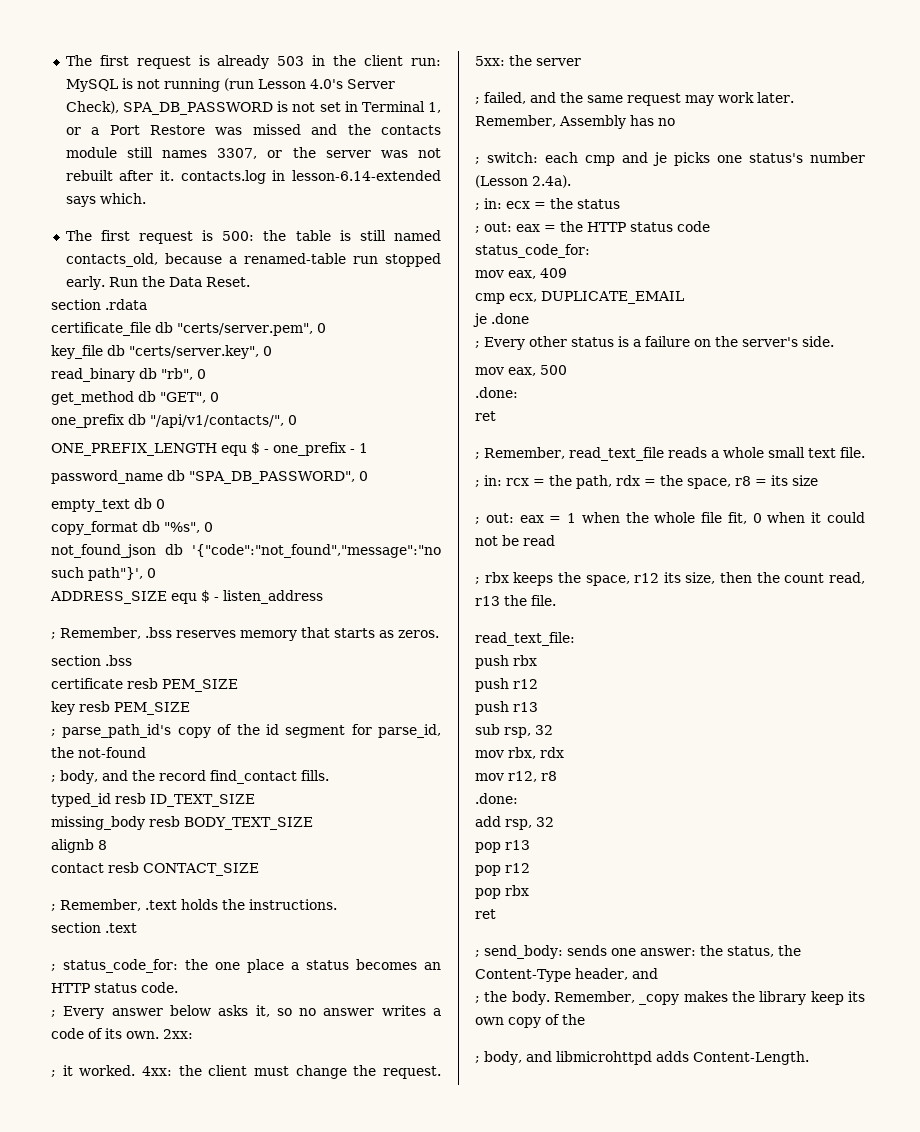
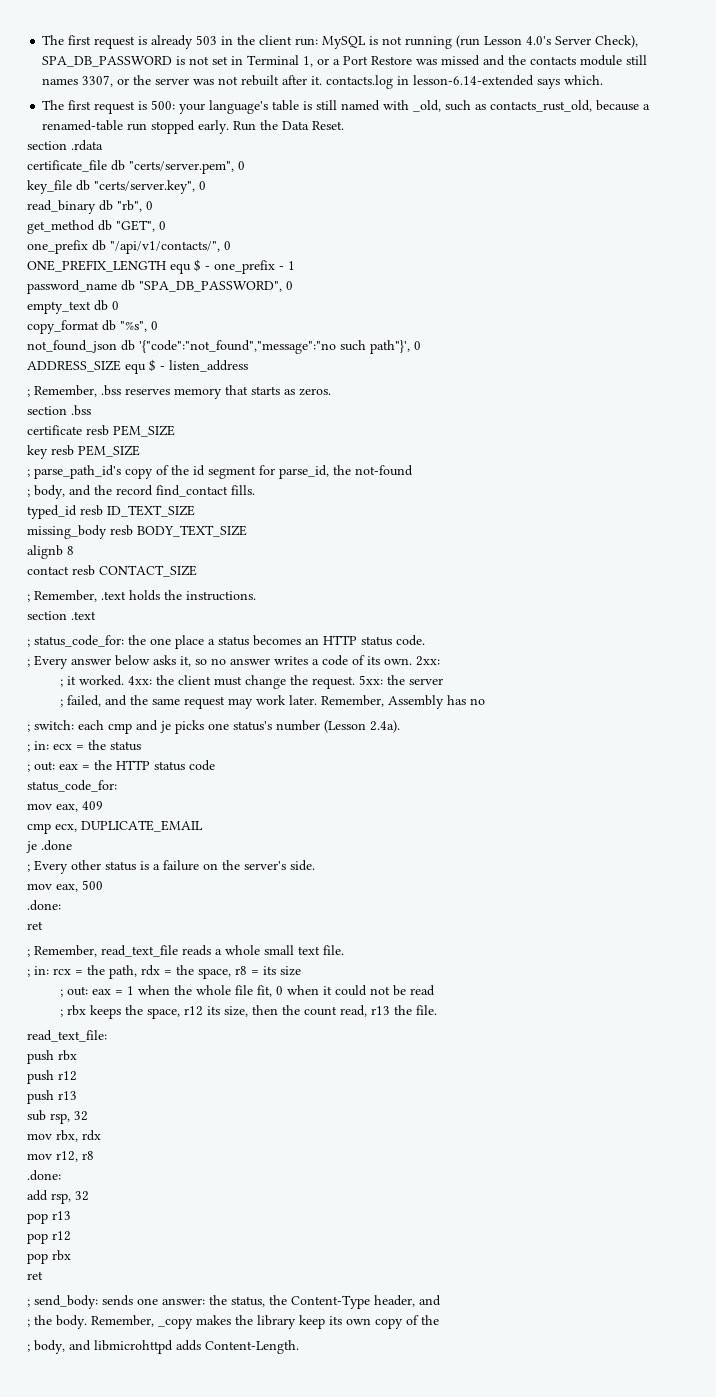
- The first request is 500: the table is still named contacts_old, because a renamed-table run stopped early.
+ The first request is 500: your language's table is still named with _old, such as contacts_rust_old, because a renamed-table run stopped early.

